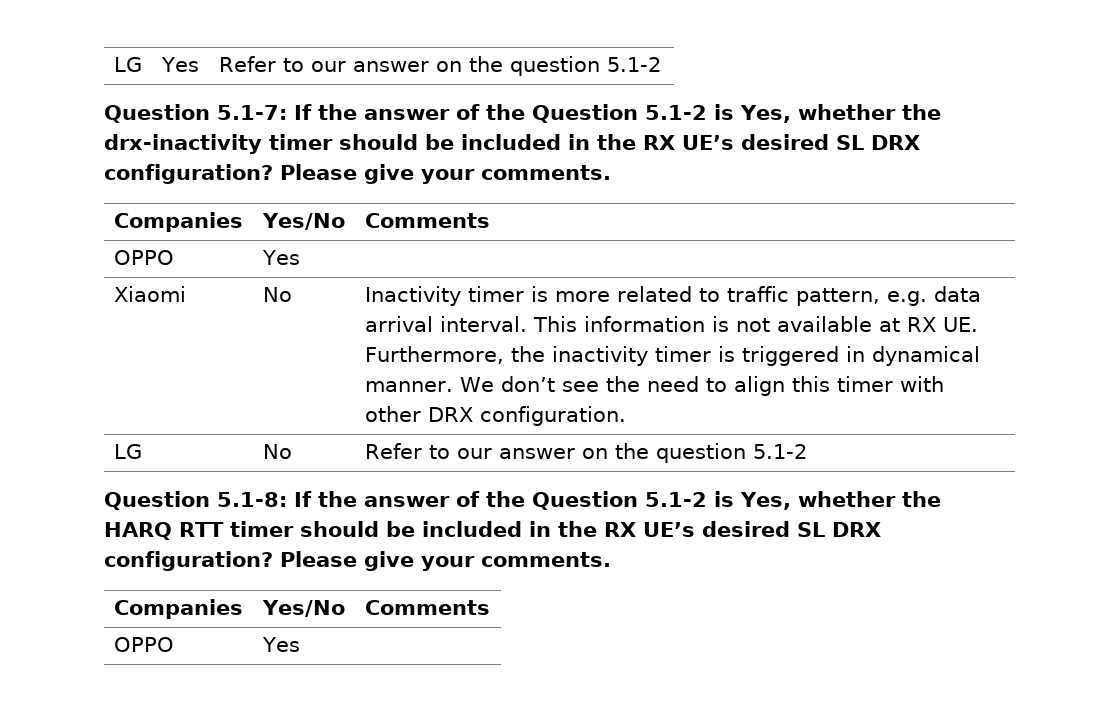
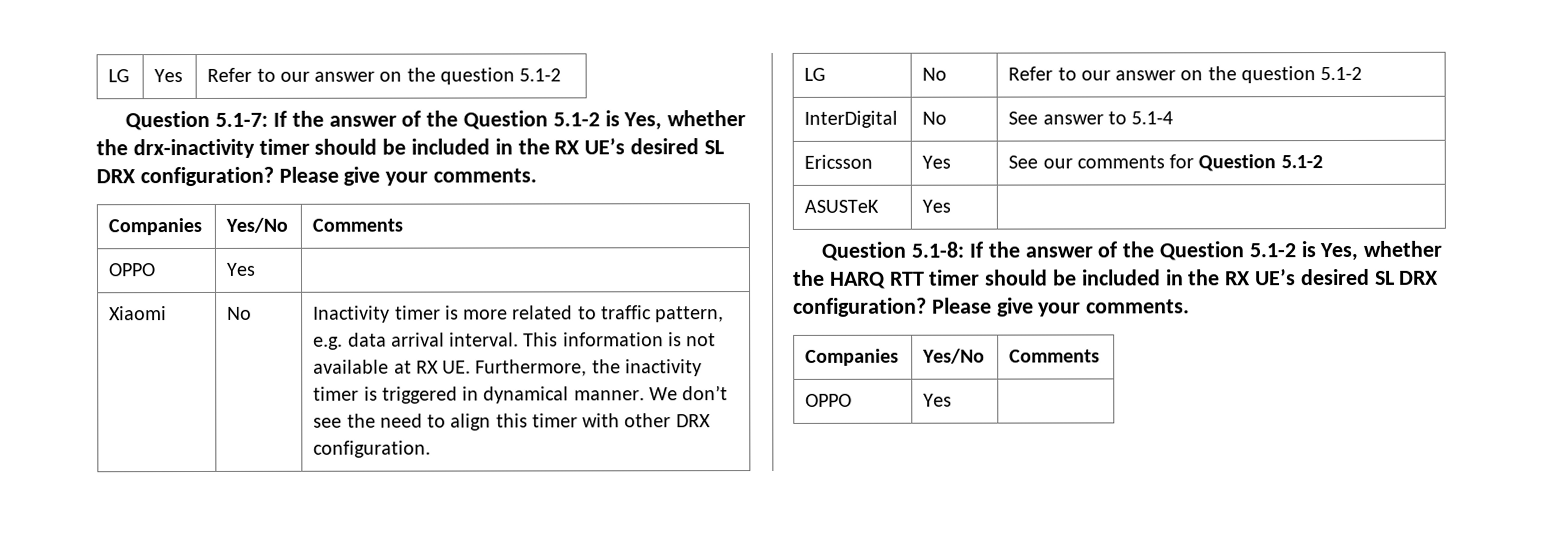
+ InterDigital | No | See answer to 5.1-4
+ Ericsson | Yes | See our comments for Question 5.1-2
+ ASUSTeK | Yes |

